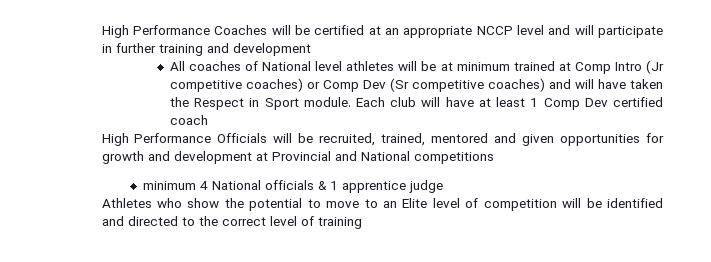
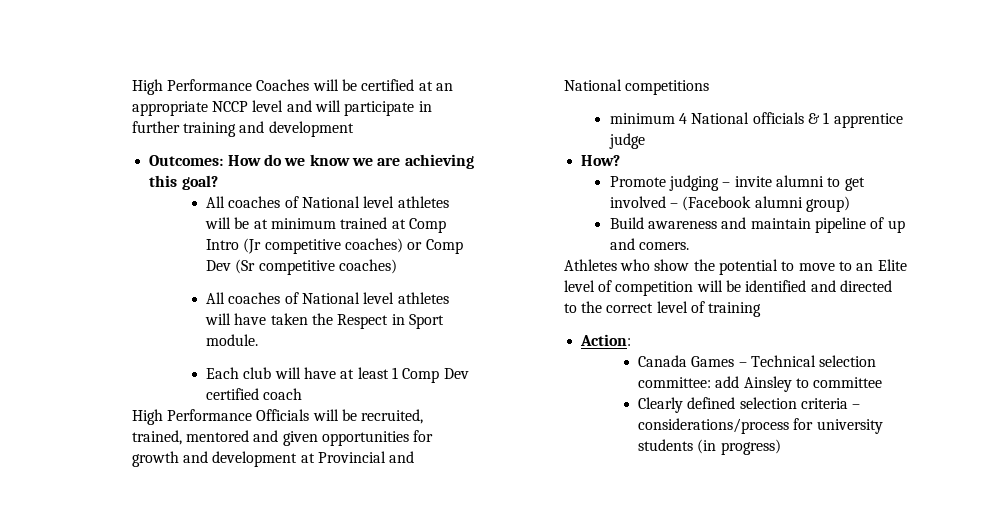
+ Outcomes: How do we know we are achieving this goal?
- All coaches of National level athletes will be at minimum trained at Comp Intro (Jr competitive coaches) or Comp Dev (Sr competitive coaches) and will have taken the Respect in Sport module. Each club will have at least 1 Comp Dev certified coach
+ All coaches of National level athletes will be at minimum trained at Comp Intro (Jr competitive coaches) or Comp Dev (Sr competitive coaches)
+ All coaches of National level athletes will have taken the Respect in Sport module.
+ Each club will have at least 1 Comp Dev certified coach
+ How?
+ Promote judging – invite alumni to get involved – (Facebook alumni group)
+ Build awareness and maintain pipeline of up and comers.
+ Action:
+ Canada Games – Technical selection committee: add Ainsley to committee
+ Clearly defined selection criteria – considerations/process for university students (in progress)

